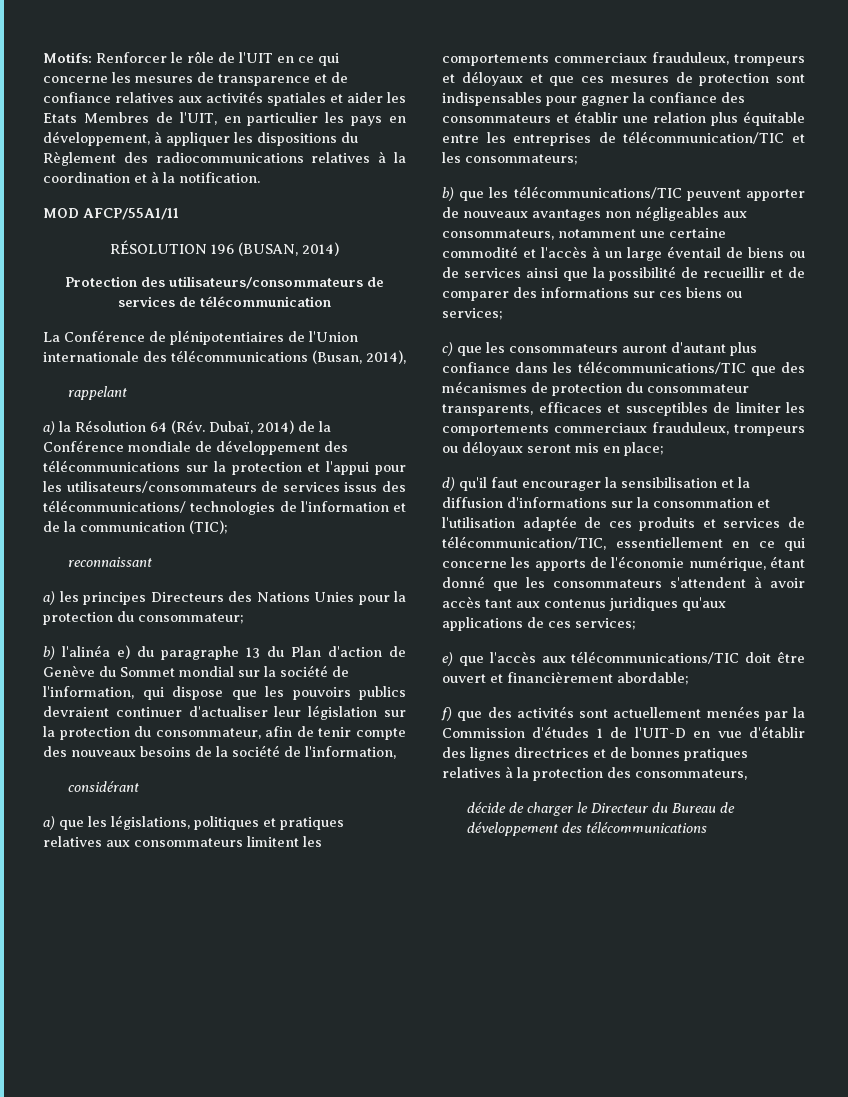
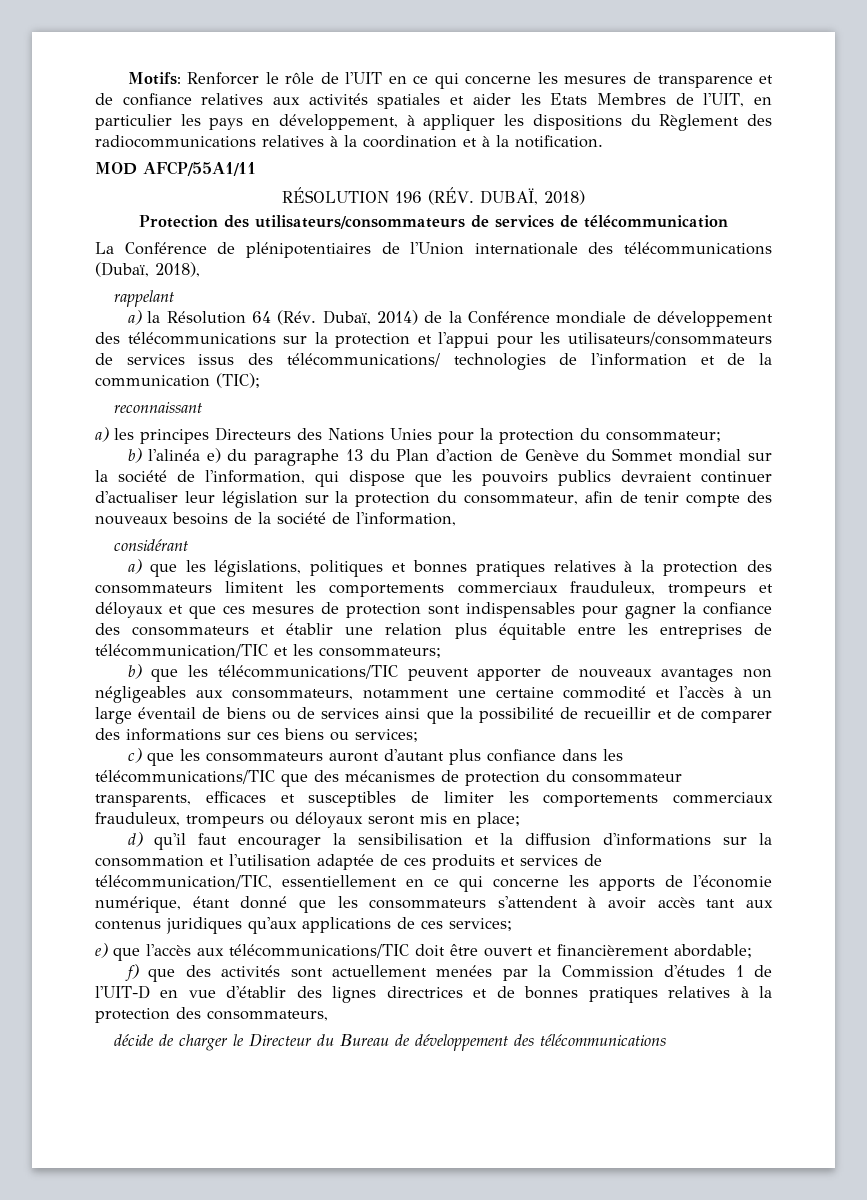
- RÉSOLUTION 196 (BUSAN, 2014)
+ RÉSOLUTION 196 (RÉV. DUBAÏ, 2018)
- La Conférence de plénipotentiaires de l'Union internationale des télécommunications (Busan, 2014),
+ La Conférence de plénipotentiaires de l'Union internationale des télécommunications (Dubaï, 2018),
- a) que les législations, politiques et pratiques relatives aux consommateurs limitent les comportements commerciaux frauduleux, trompeurs et déloyaux et que ces mesures de protection sont indispensables pour gagner la confiance des consommateurs et établir une relation plus équitable entre les entreprises de télécommunication/TIC et les consommateurs;
+ a) que les législations, politiques et bonnes pratiques relatives à la protection des consommateurs limitent les comportements commerciaux frauduleux, trompeurs et déloyaux et que ces mesures de protection sont indispensables pour gagner la confiance des consommateurs et établir une relation plus équitable entre les entreprises de télécommunication/TIC et les consommateurs;

